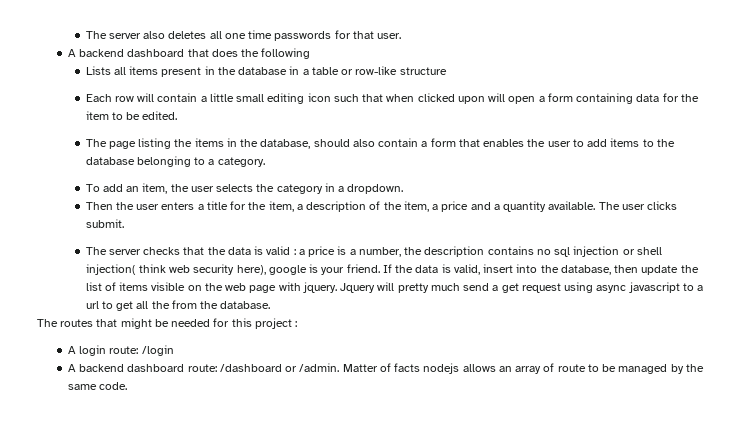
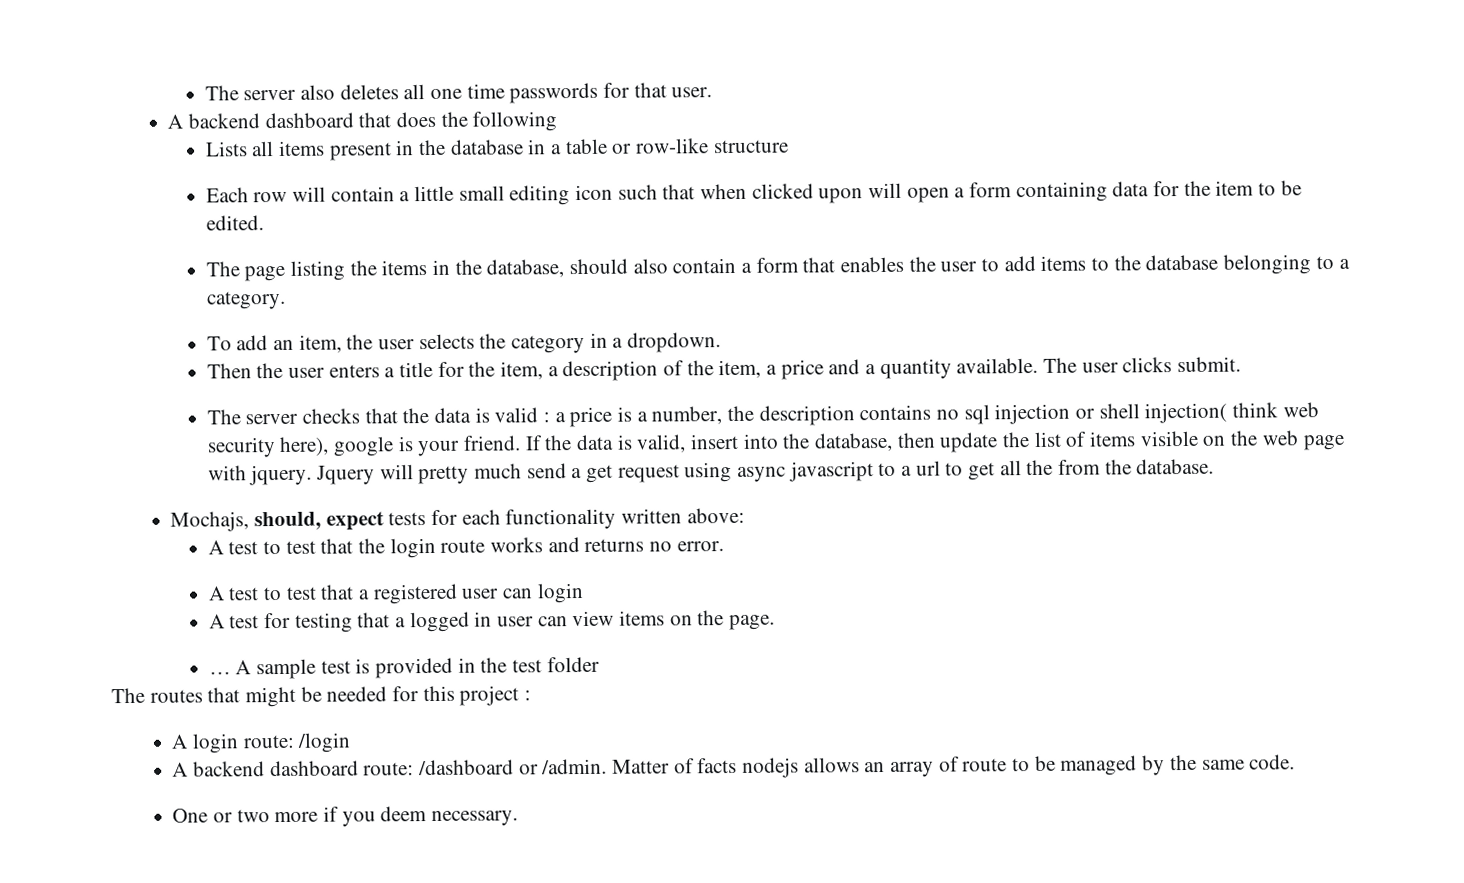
+ Mochajs, should, expect tests for each functionality written above:
+ A test to test that the login route works and returns no error.
+ A test to test that a registered user can login
+ A test for testing that a logged in user can view items on the page.
+ … A sample test is provided in the test folder
+ One or two more if you deem necessary.

